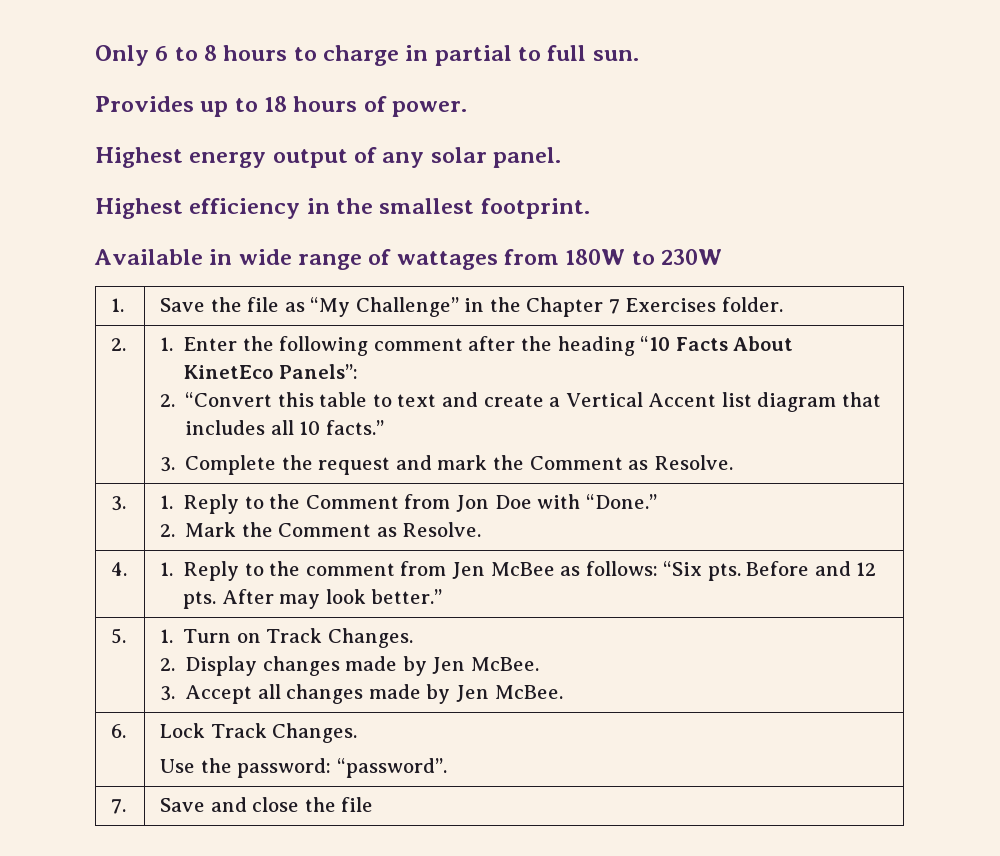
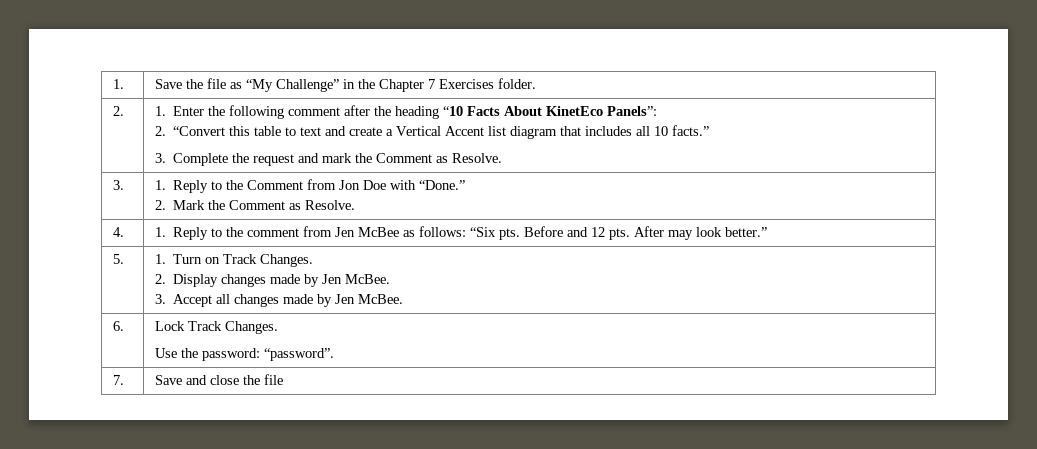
- Only 6 to 8 hours to charge in partial to full sun.
- Provides up to 18 hours of power.
- Highest energy output of any solar panel.
- Highest efficiency in the smallest footprint.
- Available in wide range of wattages from 180W to 230W

